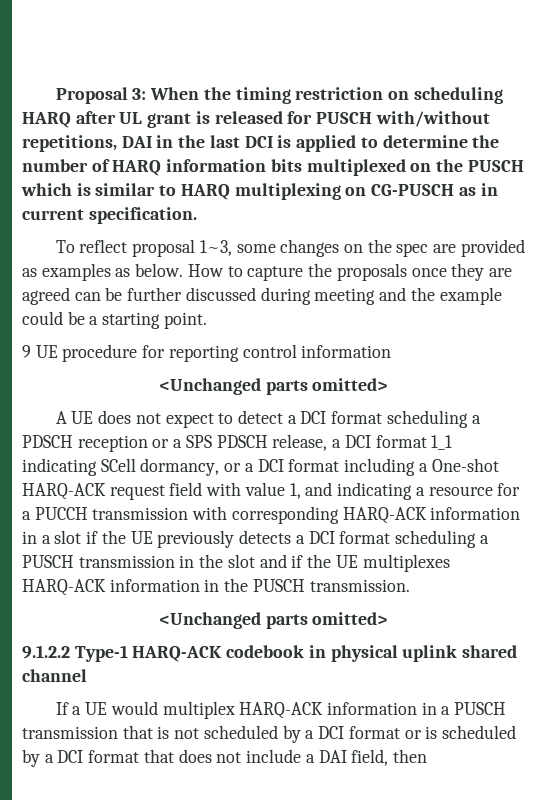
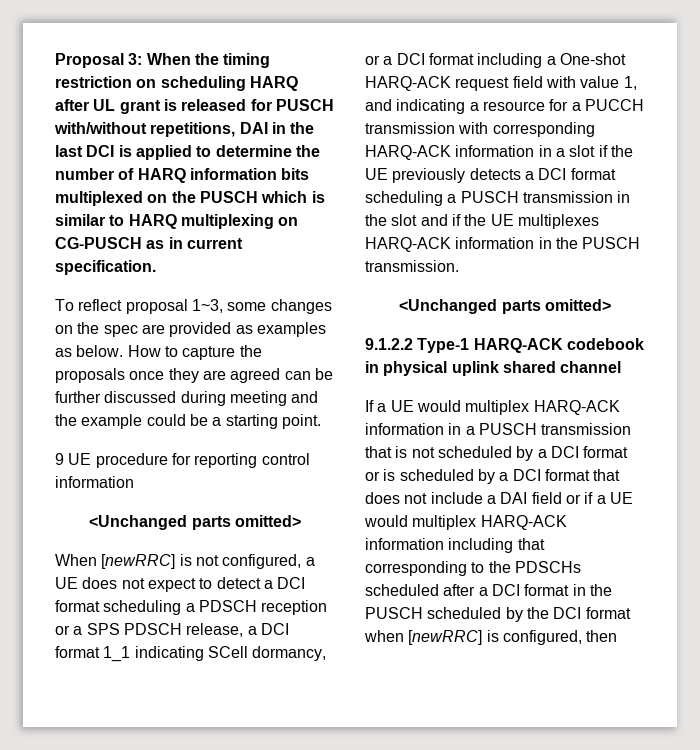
- A UE does not expect to detect a DCI format scheduling a PDSCH reception or a SPS PDSCH release, a DCI format 1_1 indicating SCell dormancy, or a DCI format including a One-shot HARQ-ACK request field with value 1, and indicating a resource for a PUCCH transmission with corresponding HARQ-ACK information in a slot if the UE previously detects a DCI format scheduling a PUSCH transmission in the slot and if the UE multiplexes HARQ-ACK information in the PUSCH transmission.
+ When [newRRC] is not configured, a UE does not expect to detect a DCI format scheduling a PDSCH reception or a SPS PDSCH release, a DCI format 1_1 indicating SCell dormancy, or a DCI format including a One-shot HARQ-ACK request field with value 1, and indicating a resource for a PUCCH transmission with corresponding HARQ-ACK information in a slot if the UE previously detects a DCI format scheduling a PUSCH transmission in the slot and if the UE multiplexes HARQ-ACK information in the PUSCH transmission.
- If a UE would multiplex HARQ-ACK information in a PUSCH transmission that is not scheduled by a DCI format or is scheduled by a DCI format that does not include a DAI field, then
+ If a UE would multiplex HARQ-ACK information in a PUSCH transmission that is not scheduled by a DCI format or is scheduled by a DCI format that does not include a DAI field or if a UE would multiplex HARQ-ACK information including that corresponding to the PDSCHs scheduled after a DCI format in the PUSCH scheduled by the DCI format when [newRRC] is configured, then

